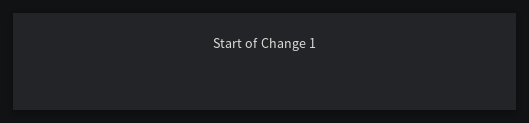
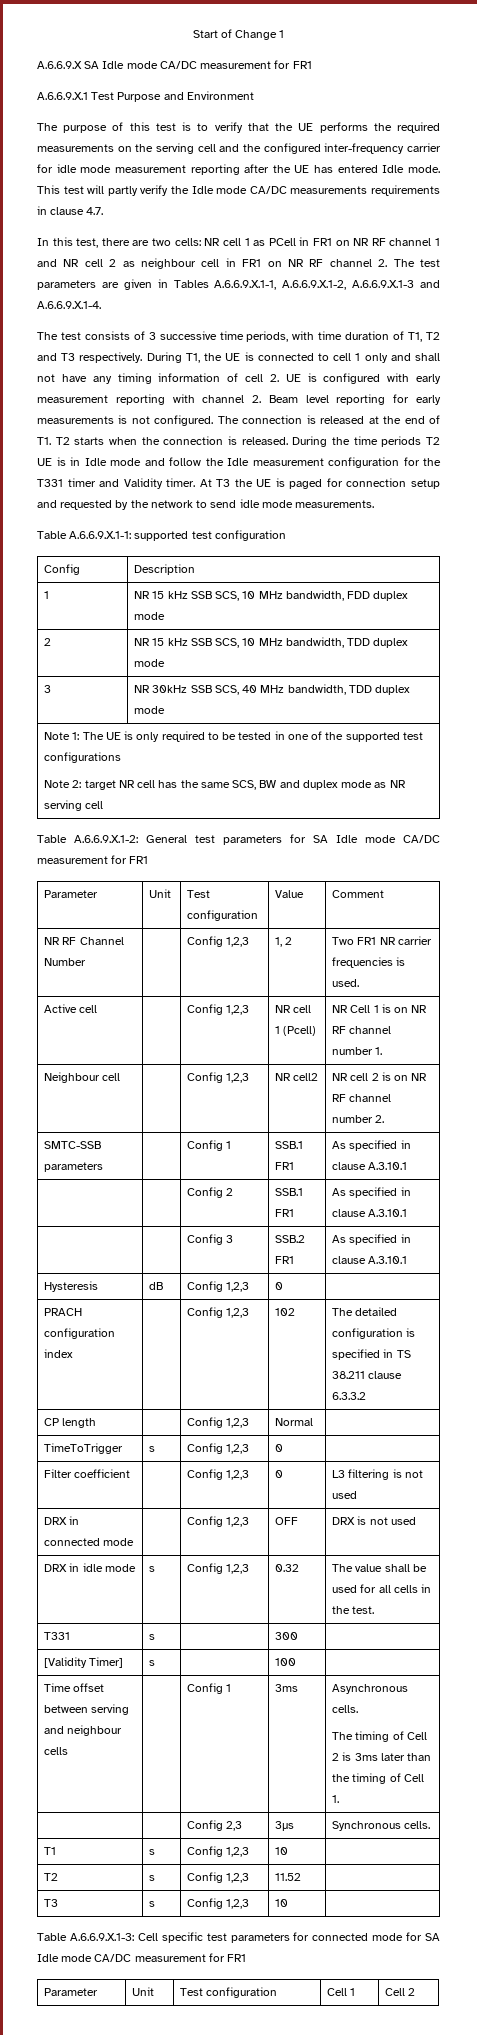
+ A.6.6.9.X SA Idle mode CA/DC measurement for FR1
+ A.6.6.9.X.1 Test Purpose and Environment
+ The purpose of this test is to verify that the UE performs the required measurements on the serving cell and the configured inter-frequency carrier for idle mode measurement reporting after the UE has entered Idle mode. This test will partly verify the Idle mode CA/DC measurements requirements in clause 4.7.
+ In this test, there are two cells: NR cell 1 as PCell in FR1 on NR RF channel 1 and NR cell 2 as neighbour cell in FR1 on NR RF channel 2. The test parameters are given in Tables A.6.6.9.X.1-1, A.6.6.9.X.1-2, A.6.6.9.X.1-3 and A.6.6.9.X.1-4.
+ The test consists of 3 successive time periods, with time duration of T1, T2 and T3 respectively. During T1, the UE is connected to cell 1 only and shall not have any timing information of cell 2. UE is configured with early measurement reporting with channel 2. Beam level reporting for early measurements is not configured. The connection is released at the end of T1. T2 starts when the connection is released. During the time periods T2 UE is in Idle mode and follow the Idle measurement configuration for the T331 timer and Validity timer. At T3 the UE is paged for connection setup and requested by the network to send idle mode measurements.
+ Table A.6.6.9.X.1-1: supported test configuration
+ Config | Description
+ 1 | NR 15 kHz SSB SCS, 10 MHz bandwidth, FDD duplex mode
+ 2 | NR 15 kHz SSB SCS, 10 MHz bandwidth, TDD duplex mode
+ 3 | NR 30kHz SSB SCS, 40 MHz bandwidth, TDD duplex mode
+ Note 1: The UE is only required to be tested in one of the supported test configurations
+ Note 2: target NR cell has the same SCS, BW and duplex mode as NR serving cell
+ Table A.6.6.9.X.1-2: General test parameters for SA Idle mode CA/DC measurement for FR1
+ Parameter | Unit | Test configuration | Value | Comment
+ NR RF Channel Number | | Config 1,2,3 | 1, 2 | Two FR1 NR carrier frequencies is used.
+ Active cell | | Config 1,2,3 | NR cell 1 (Pcell) | NR Cell 1 is on NR RF channel number 1.
+ Neighbour cell | | Config 1,2,3 | NR cell2 | NR cell 2 is on NR RF channel number 2.
+ SMTC-SSB parameters | | Config 1 | SSB.1 FR1 | As specified in clause A.3.10.1
+ | | Config 2 | SSB.1 FR1 | As specified in clause A.3.10.1
+ | | Config 3 | SSB.2 FR1 | As specified in clause A.3.10.1
+ Hysteresis | dB | Config 1,2,3 | 0 |
+ PRACH configuration index | | Config 1,2,3 | 102 | The detailed configuration is specified in TS 38.211 clause 6.3.3.2
+ CP length | | Config 1,2,3 | Normal |
+ TimeToTrigger | s | Config 1,2,3 | 0 |
+ Filter coefficient | | Config 1,2,3 | 0 | L3 filtering is not used
+ DRX in connected mode | | Config 1,2,3 | OFF | DRX is not used
+ DRX in idle mode | s | Config 1,2,3 | 0.32 | The value shall be used for all cells in the test.
+ T331 | s | | 300 |
+ [Validity Timer] | s | | 100 |
+ Time offset between serving and neighbour cells | | Config 1 | 3ms | Asynchronous cells.
+ The timing of Cell 2 is 3ms later than the timing of Cell 1.
+ | | Config 2,3 | 3μs | Synchronous cells.
+ T1 | s | Config 1,2,3 | 10 |
+ T2 | s | Config 1,2,3 | 11.52 |
+ T3 | s | Config 1,2,3 | 10 |
+ Table A.6.6.9.X.1-3: Cell specific test parameters for connected mode for SA Idle mode CA/DC measurement for FR1
+ Parameter | Unit | Test configuration | Cell 1 | Cell 2

